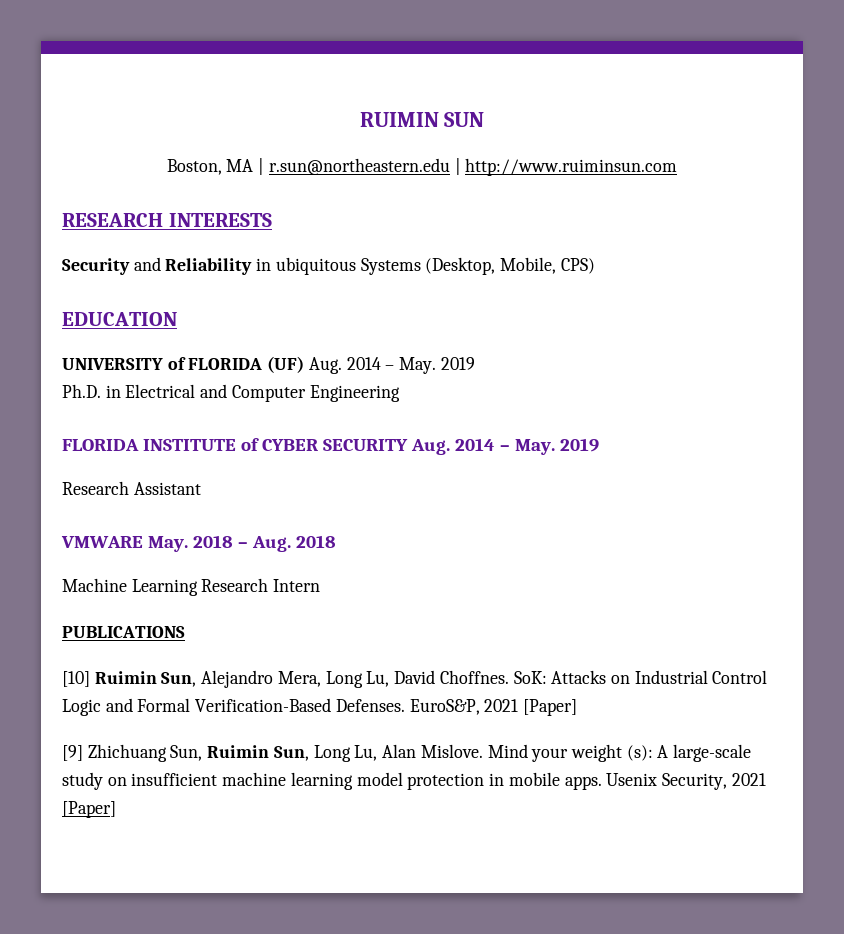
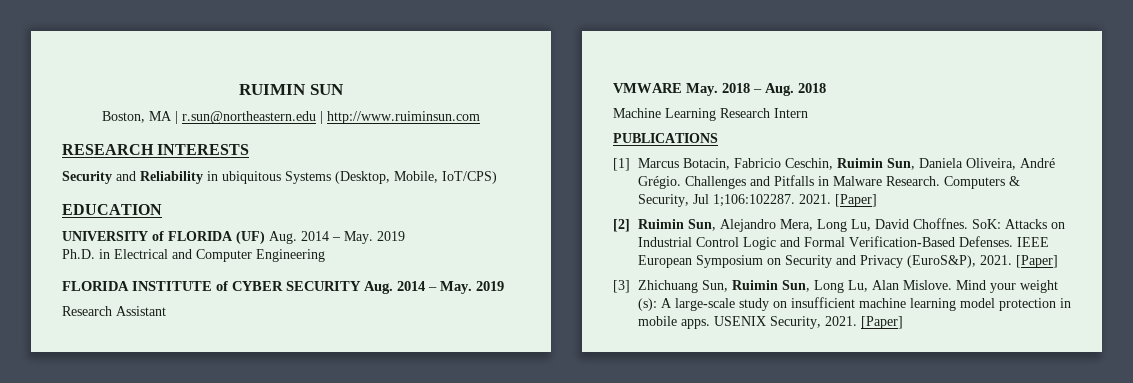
- Security and Reliability in ubiquitous Systems (Desktop, Mobile, CPS)
+ Security and Reliability in ubiquitous Systems (Desktop, Mobile, IoT/CPS)
- [10] Ruimin Sun, Alejandro Mera, Long Lu, David Choffnes.
+ [1] Marcus Botacin, Fabricio Ceschin, Ruimin Sun, Daniela Oliveira, André Grégio. Challenges and Pitfalls in Malware Research. Computers & Security, Jul 1;106:102287. 2021. [Paper]
+ [2] Ruimin Sun, Alejandro Mera, Long Lu, David Choffnes.
- EuroS&P, 2021 [Paper]
- [9] Zhichuang Sun, Ruimin Sun, Long Lu, Alan Mislove.
+ IEEE European Symposium on Security and Privacy (EuroS&P), 2021. [Paper]
+ [3] Zhichuang Sun, Ruimin Sun, Long Lu, Alan Mislove.
- Usenix Security, 2021 [Paper]
+ USENIX Security, 2021. [Paper]

